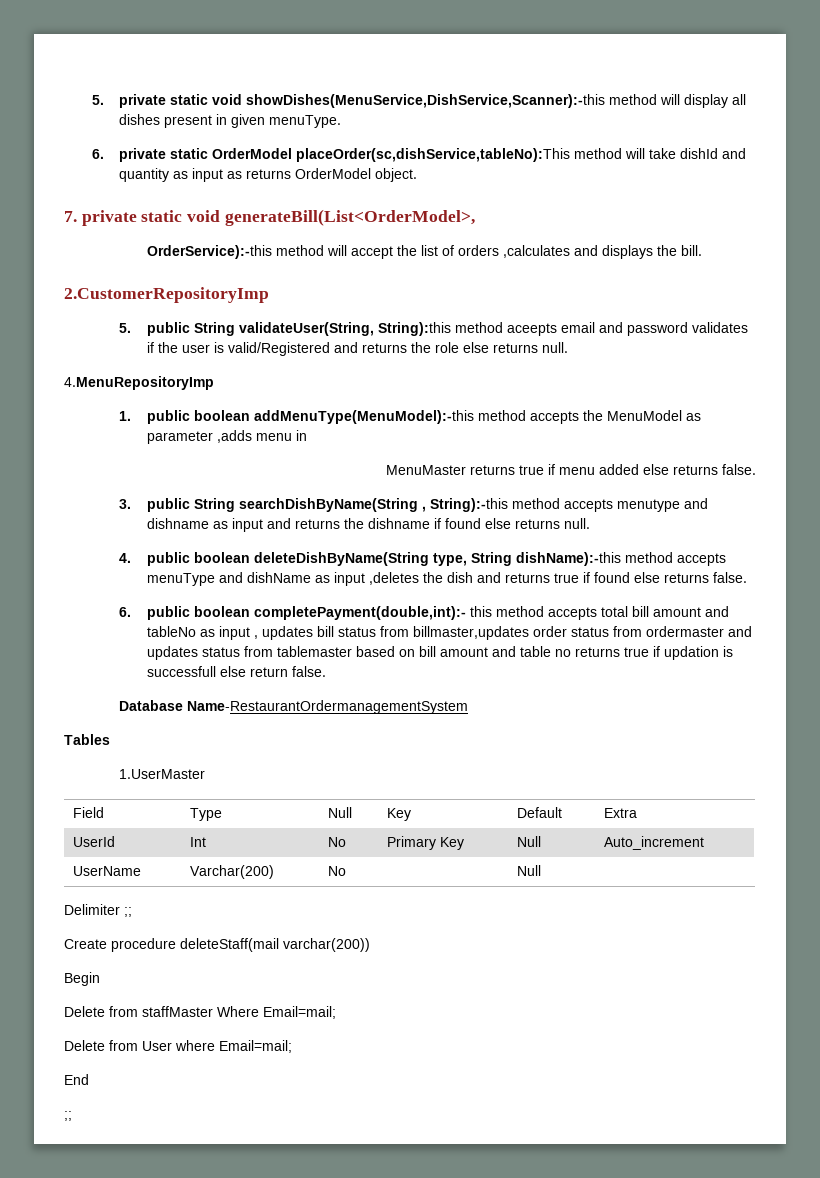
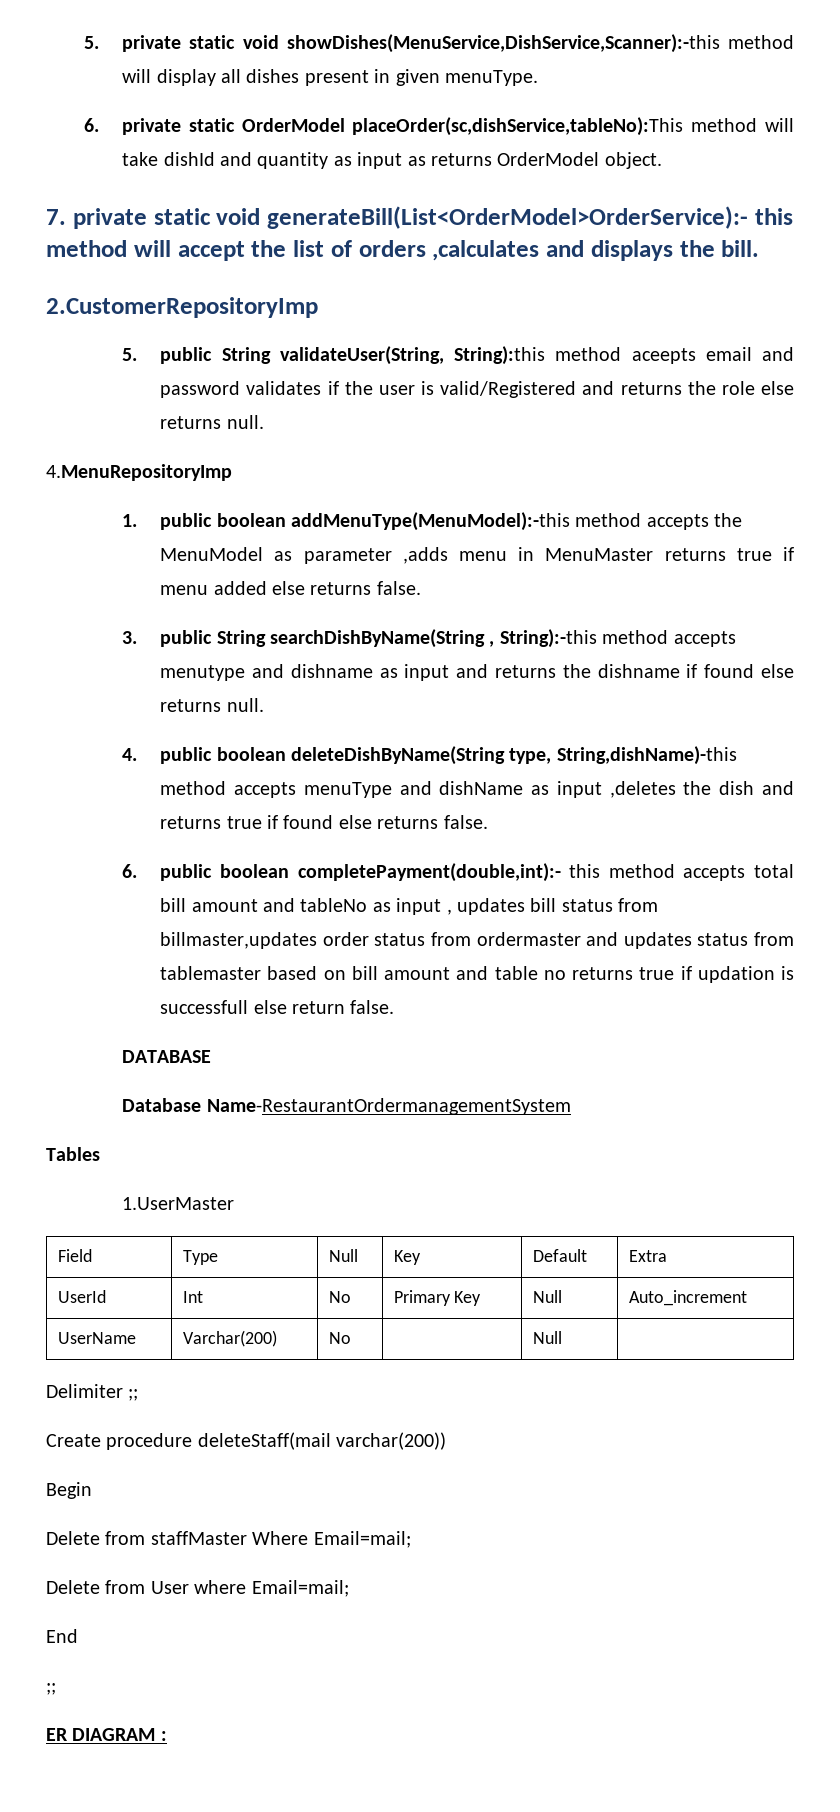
- 7. private static void generateBill(List<OrderModel>,
- OrderService):-this method will accept the list of orders ,calculates and displays the bill.
+ 7. private static void generateBill(List<OrderModel>OrderService):- this method will accept the list of orders ,calculates and displays the bill.
- 1. public boolean addMenuType(MenuModel):-this method accepts the MenuModel as parameter ,adds menu in
- MenuMaster returns true if menu added else returns false.
+ 1. public boolean addMenuType(MenuModel):-this method accepts the MenuModel as parameter ,adds menu in MenuMaster returns true if menu added else returns false.
- 4. public boolean deleteDishByName(String type, String dishName):-this method accepts menuType and dishName as input ,deletes the dish and returns true if found else returns false.
+ 4. public boolean deleteDishByName(String type, String,dishName)-this method accepts menuType and dishName as input ,deletes the dish and returns true if found else returns false.
+ DATABASE
+ ER DIAGRAM :

